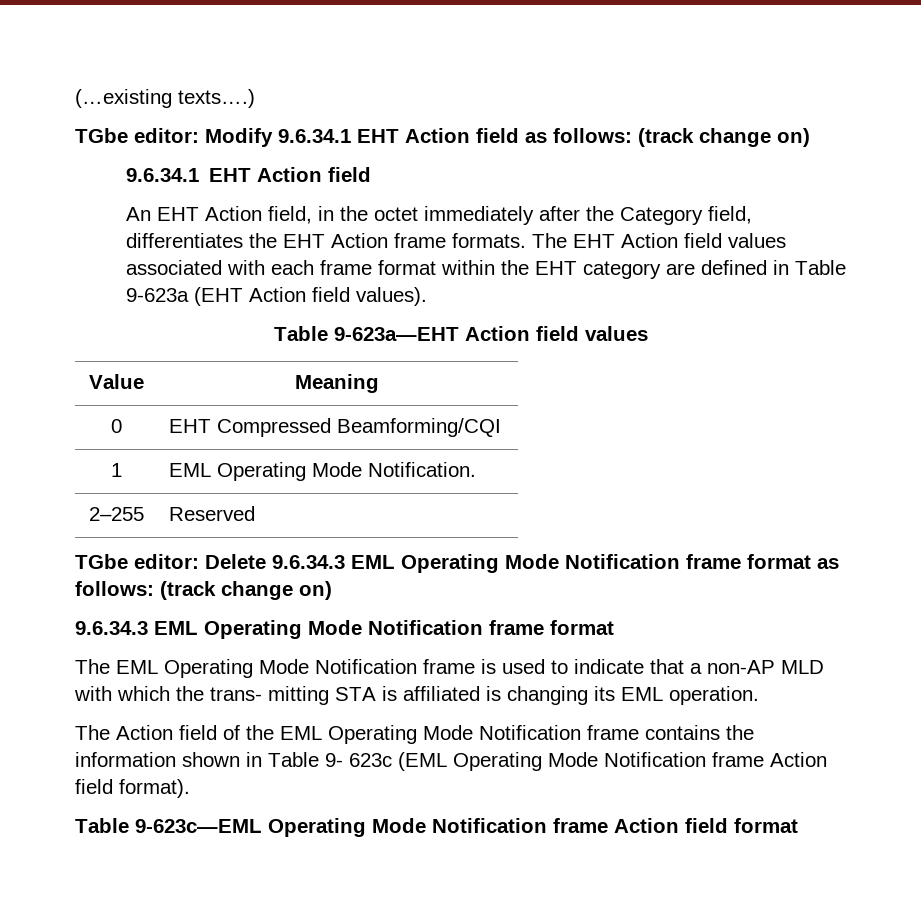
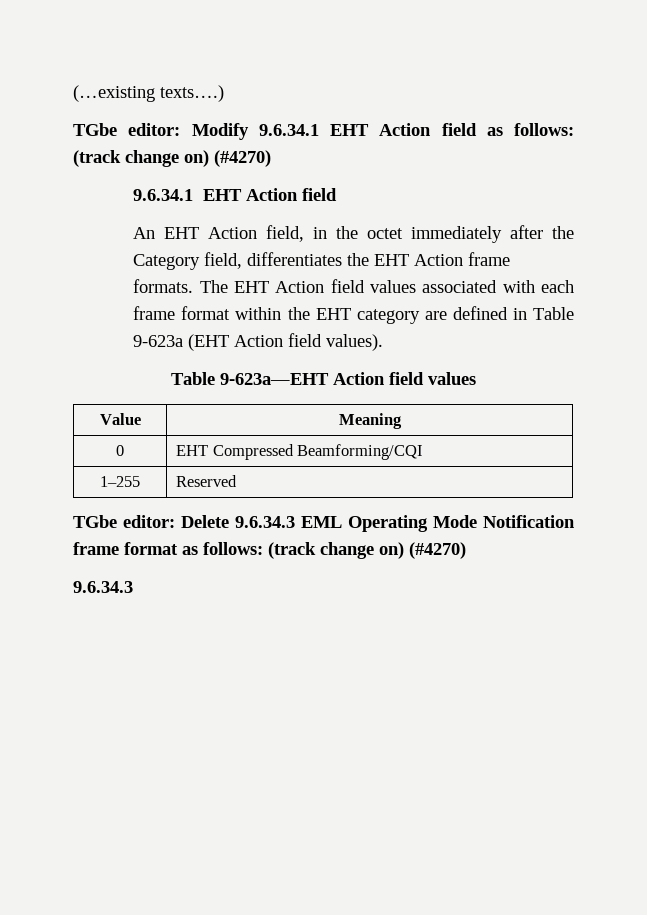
- TGbe editor: Modify 9.6.34.1 EHT Action field as follows: (track change on)
+ TGbe editor: Modify 9.6.34.1 EHT Action field as follows: (track change on) (#4270)
- 1 | EML Operating Mode Notification.
- 2–255 | Reserved
+ 1–255 | Reserved
- TGbe editor: Delete 9.6.34.3 EML Operating Mode Notification frame format as follows: (track change on)
- 9.6.34.3 EML Operating Mode Notification frame format
- The EML Operating Mode Notification frame is used to indicate that a non-AP MLD with which the trans- mitting STA is affiliated is changing its EML operation.
- The Action field of the EML Operating Mode Notification frame contains the information shown in Table 9- 623c (EML Operating Mode Notification frame Action field format).
- Table 9-623c—EML Operating Mode Notification frame Action field format
+ TGbe editor: Delete 9.6.34.3 EML Operating Mode Notification frame format as follows: (track change on) (#4270)
+ 9.6.34.3

